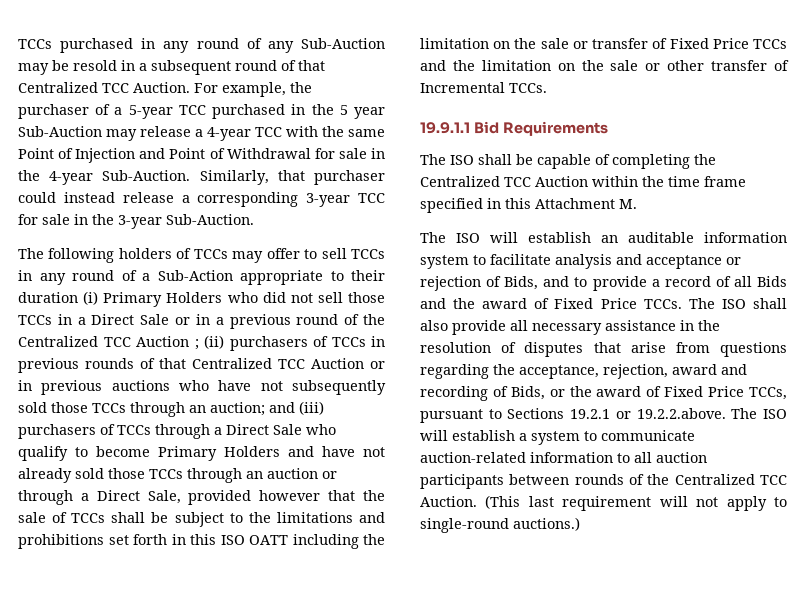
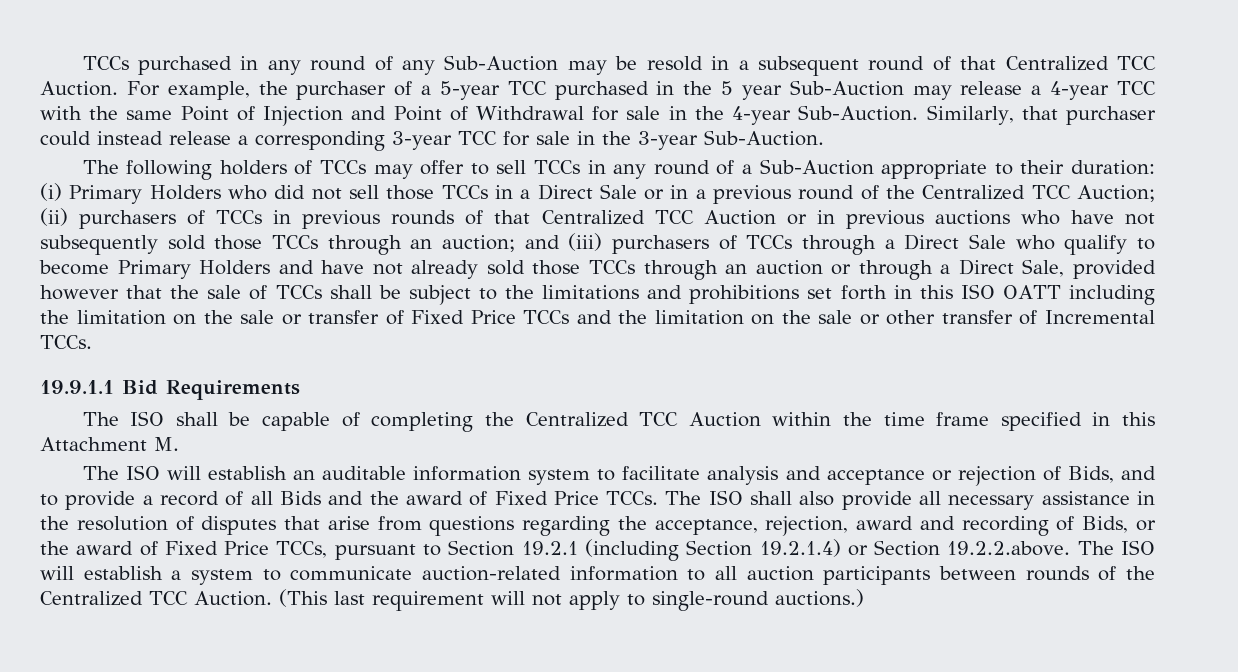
- The following holders of TCCs may offer to sell TCCs in any round of a Sub-Action appropriate to their duration (i) Primary Holders who did not sell those TCCs in a Direct Sale or in a previous round of the Centralized TCC Auction ;
+ The following holders of TCCs may offer to sell TCCs in any round of a Sub-Auction appropriate to their duration: (i) Primary Holders who did not sell those TCCs in a Direct Sale or in a previous round of the Centralized TCC Auction;
- The ISO shall also provide all necessary assistance in the resolution of disputes that arise from questions regarding the acceptance, rejection, award and recording of Bids, or the award of Fixed Price TCCs, pursuant to Sections 19.2.1 or 19.2.2.above. The ISO will establish a system to communicate auction-related information to all auction participants between rounds of the Centralized TCC Auction.
+ The ISO shall also provide all necessary assistance in the resolution of disputes that arise from questions regarding the acceptance, rejection, award and recording of Bids, or the award of Fixed Price TCCs, pursuant to Section 19.2.1 (including Section 19.2.1.4) or Section 19.2.2.above. The ISO will establish a system to communicate auction-related information to all auction participants between rounds of the Centralized TCC Auction.

